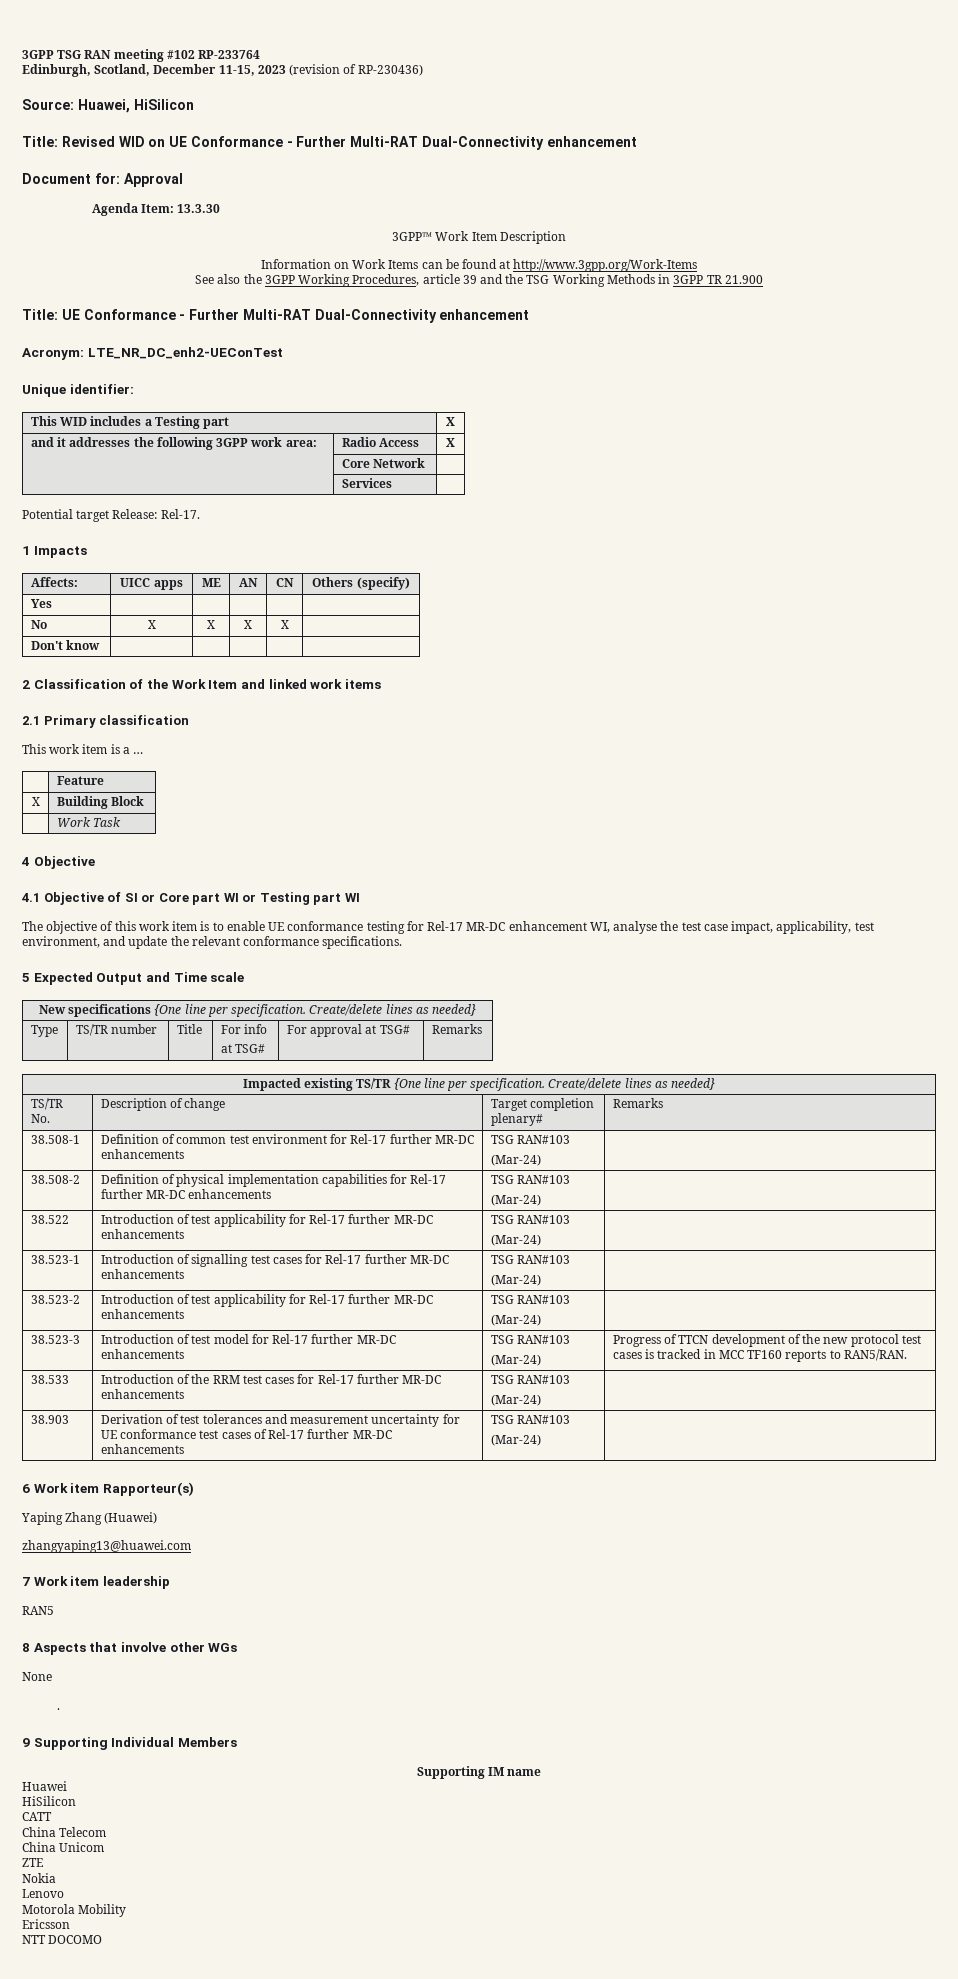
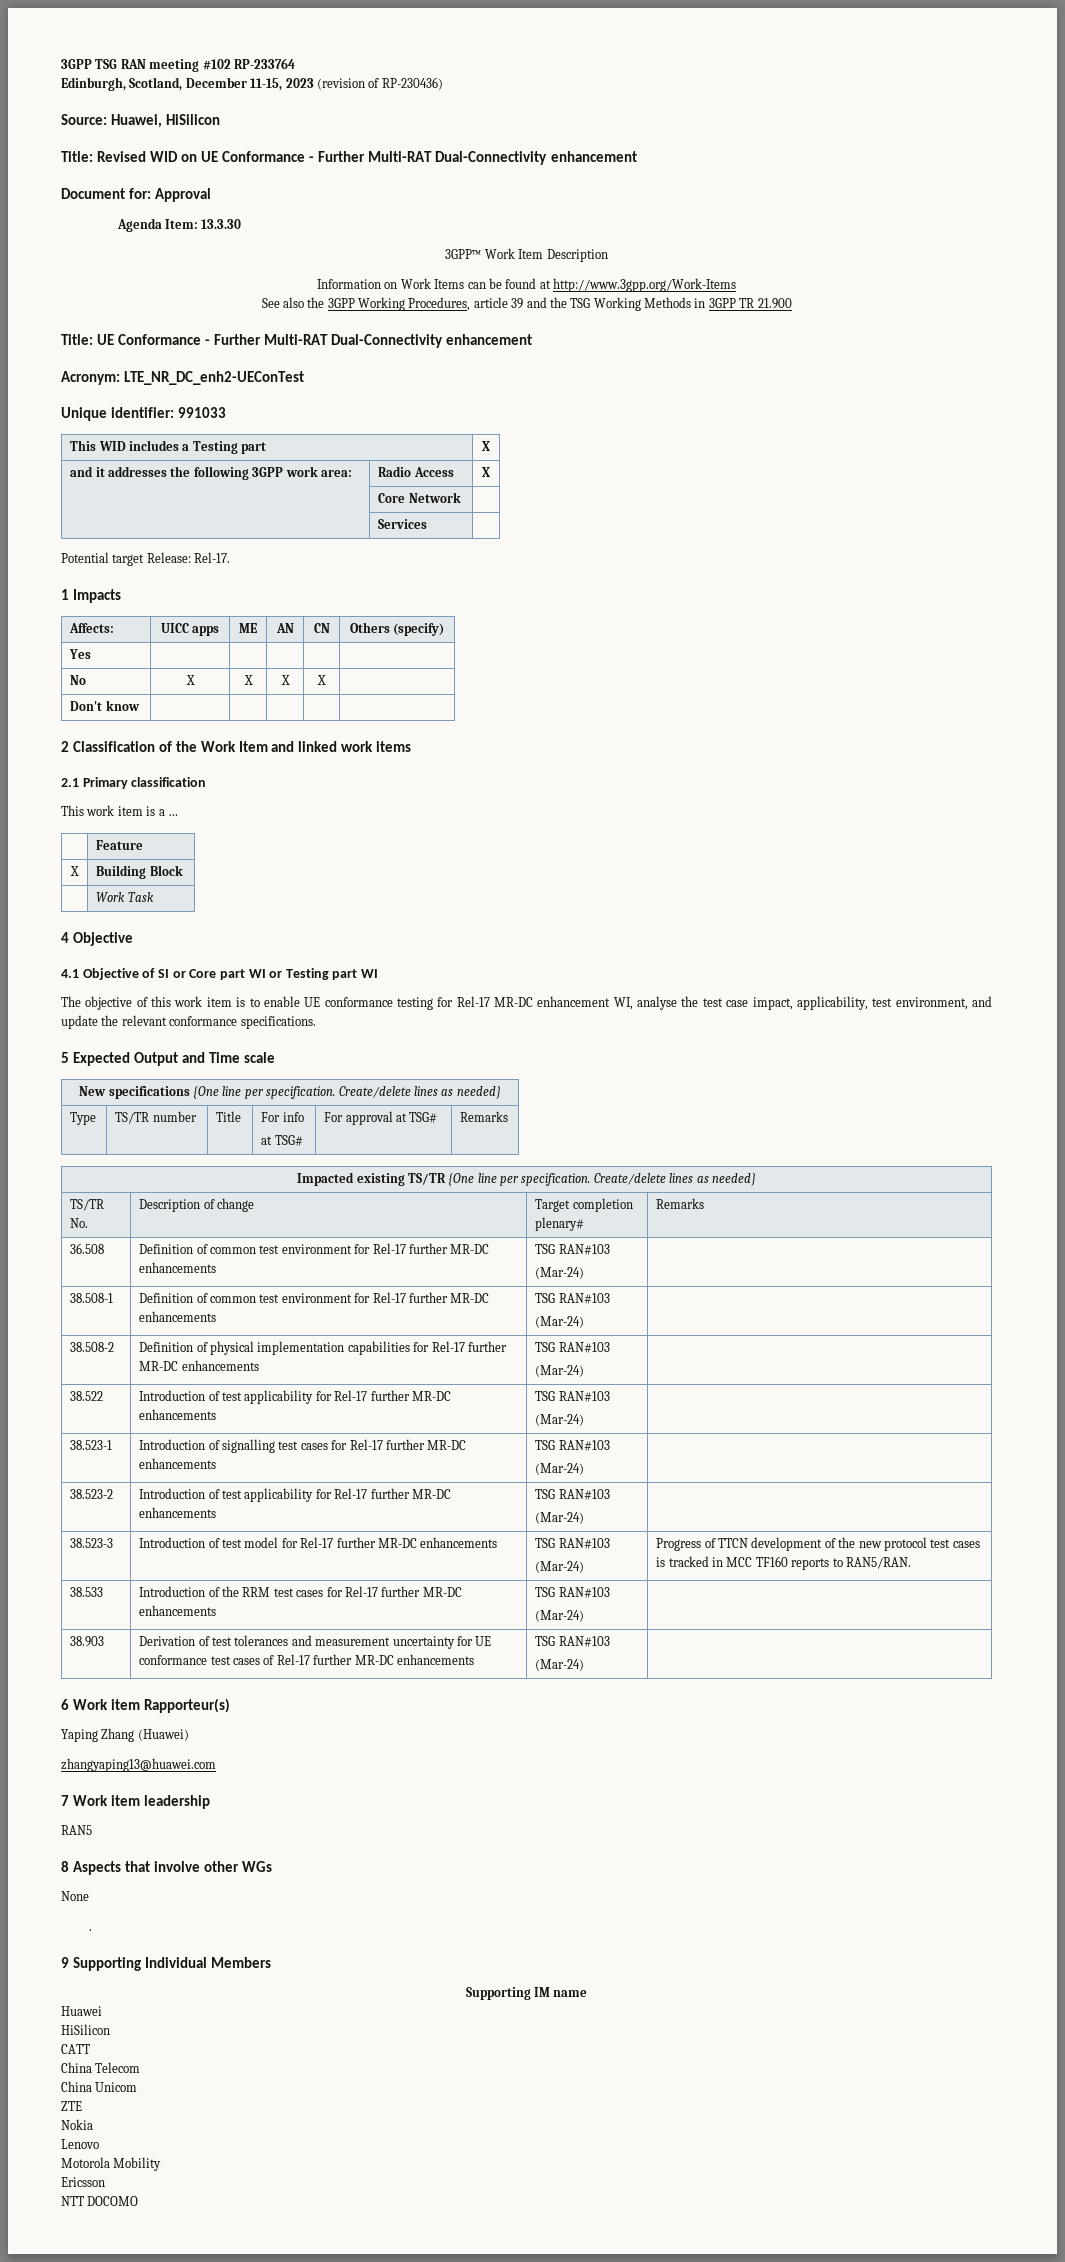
- Unique identifier:
+ Unique identifier: 991033
+ 36.508 | Definition of common test environment for Rel-17 further MR-DC enhancements | TSG RAN#103
+ (Mar-24) |

